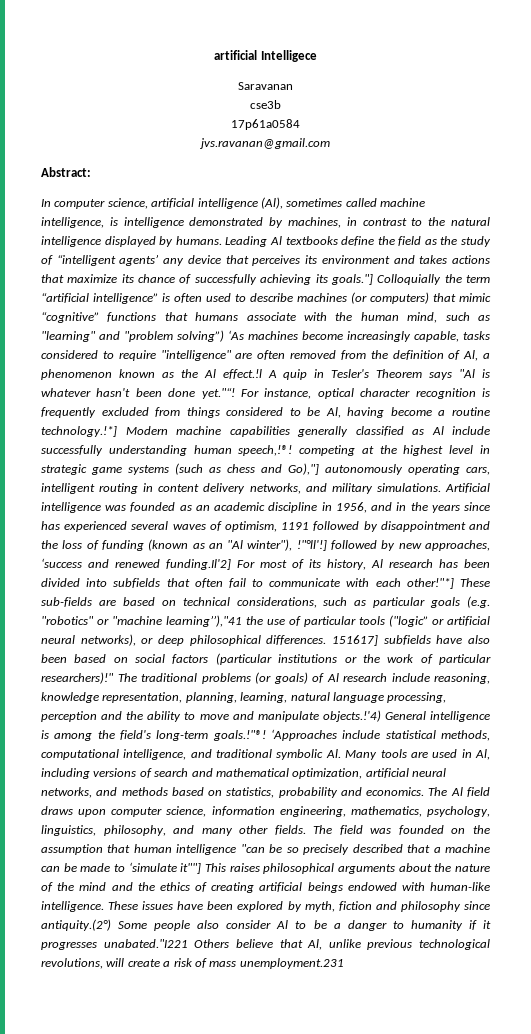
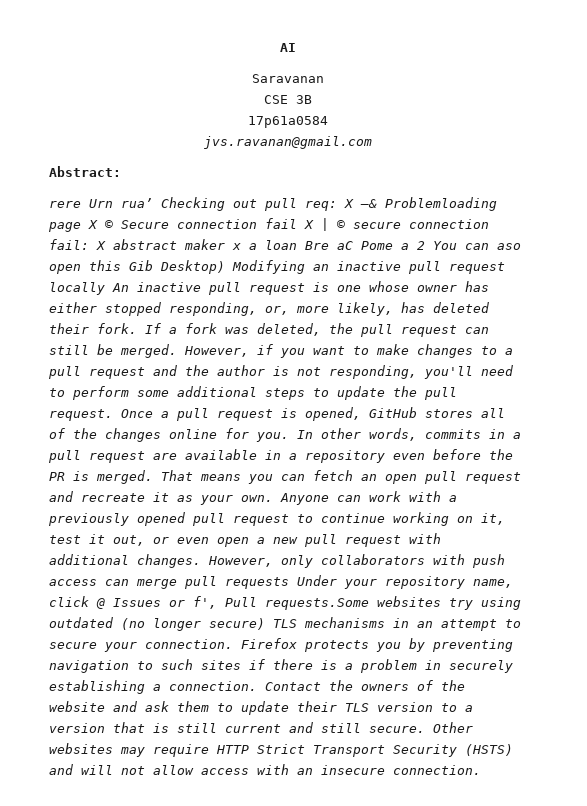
- artificial Intelligece
+ AI
- cse3b
+ CSE 3B
- In computer science, artificial intelligence (Al), sometimes called machine intelligence, is intelligence demonstrated by machines, in contrast to the natural intelligence displayed by humans. Leading Al textbooks define the field as the study of “intelligent agents’ any device that perceives its environment and takes actions that maximize its chance of successfully achieving its goals."] Colloquially the term “artificial intelligence” is often used to describe machines (or computers) that mimic “cognitive” functions that humans associate with the human mind, such as "learning" and "problem solving”) ‘As machines become increasingly capable, tasks considered to require "intelligence" are often removed from the definition of Al, a phenomenon known as the Al effect.!l A quip in Tesler's Theorem says "Al is whatever hasn't been done yet."“! For instance, optical character recognition is frequently excluded from things considered to be Al, having become a routine technology.!*] Modern machine capabilities generally classified as Al include successfully understanding human speech,!®! competing at the highest level in strategic game systems (such as chess and Go),"] autonomously operating cars, intelligent routing in content delivery networks, and military simulations. Artificial intelligence was founded as an academic discipline in 1956, and in the years since has experienced several waves of optimism, 1191 followed by disappointment and the loss of funding (known as an "Al winter"), !"°ll'!] followed by new approaches, ‘success and renewed funding.Il'2] For most of its history, Al research has been divided into subfields that often fail to communicate with each other!"*] These sub-fields are based on technical considerations, such as particular goals (e.g. "robotics" or "machine learning’’),"41 the use of particular tools ("logic” or artificial neural networks), or deep philosophical differences. 151617] subfields have also been based on social factors (particular institutions or the work of particular researchers)!" The traditional problems (or goals) of Al research include reasoning, knowledge representation, planning, learning, natural language processing, perception and the ability to move and manipulate objects.!'4) General intelligence is among the field's long-term goals.!"®! ‘Approaches include statistical methods, computational intelligence, and traditional symbolic Al. Many tools are used in Al, including versions of search and mathematical optimization, artificial neural networks, and methods based on statistics, probability and economics. The Al field draws upon computer science, information engineering, mathematics, psychology, linguistics, philosophy, and many other fields. The field was founded on the assumption that human intelligence "can be so precisely described that a machine can be made to ‘simulate it""] This raises philosophical arguments about the nature of the mind and the ethics of creating artificial beings endowed with human-like intelligence. These issues have been explored by myth, fiction and philosophy since antiquity.(2°) Some people also consider Al to be a danger to humanity if it progresses unabated."I221 Others believe that Al, unlike previous technological revolutions, will create a risk of mass unemployment.231
+ rere Urn rua’ Checking out pull req: X —& Problemloading page X © Secure connection fail X | © secure connection fail: X abstract maker x a loan Bre aC Pome a 2 You can aso open this Gib Desktop) Modifying an inactive pull request locally An inactive pull request is one whose owner has either stopped responding, or, more likely, has deleted their fork. If a fork was deleted, the pull request can still be merged. However, if you want to make changes to a pull request and the author is not responding, you'll need to perform some additional steps to update the pull request. Once a pull request is opened, GitHub stores all of the changes online for you. In other words, commits in a pull request are available in a repository even before the PR is merged. That means you can fetch an open pull request and recreate it as your own. Anyone can work with a previously opened pull request to continue working on it, test it out, or even open a new pull request with additional changes. However, only collaborators with push access can merge pull requests Under your repository name, click @ Issues or f', Pull requests.Some websites try using outdated (no longer secure) TLS mechanisms in an attempt to secure your connection. Firefox protects you by preventing navigation to such sites if there is a problem in securely establishing a connection. Contact the owners of the website and ask them to update their TLS version to a version that is still current and still secure. Other websites may require HTTP Strict Transport Security (HSTS) and will not allow access with an insecure connection.

